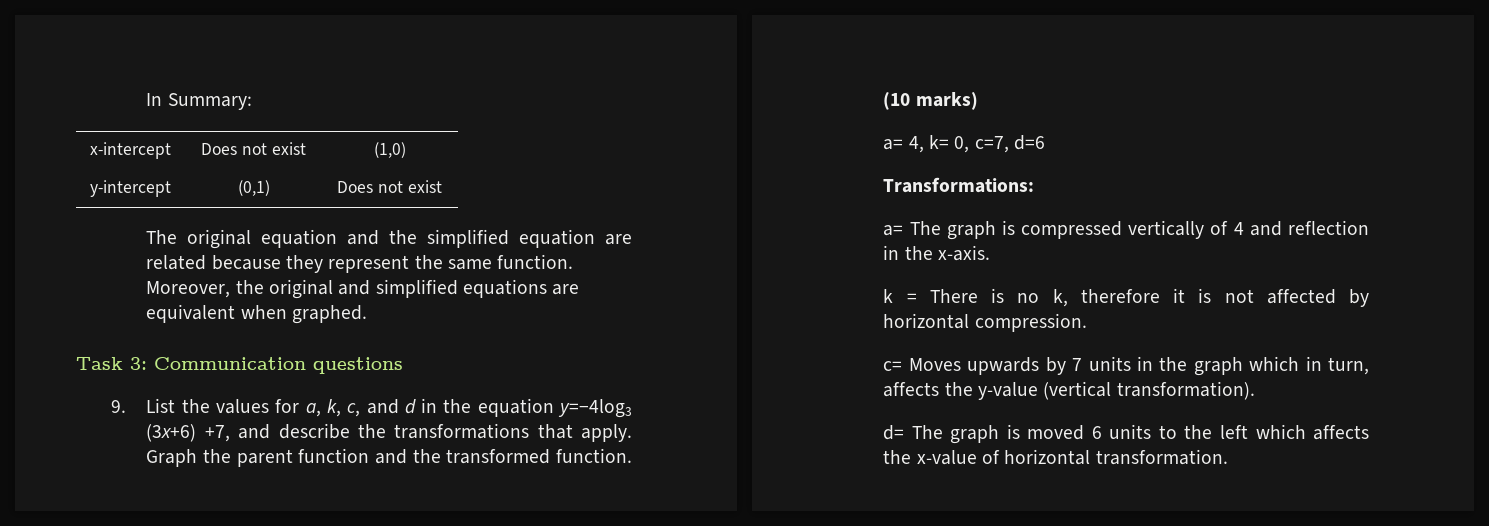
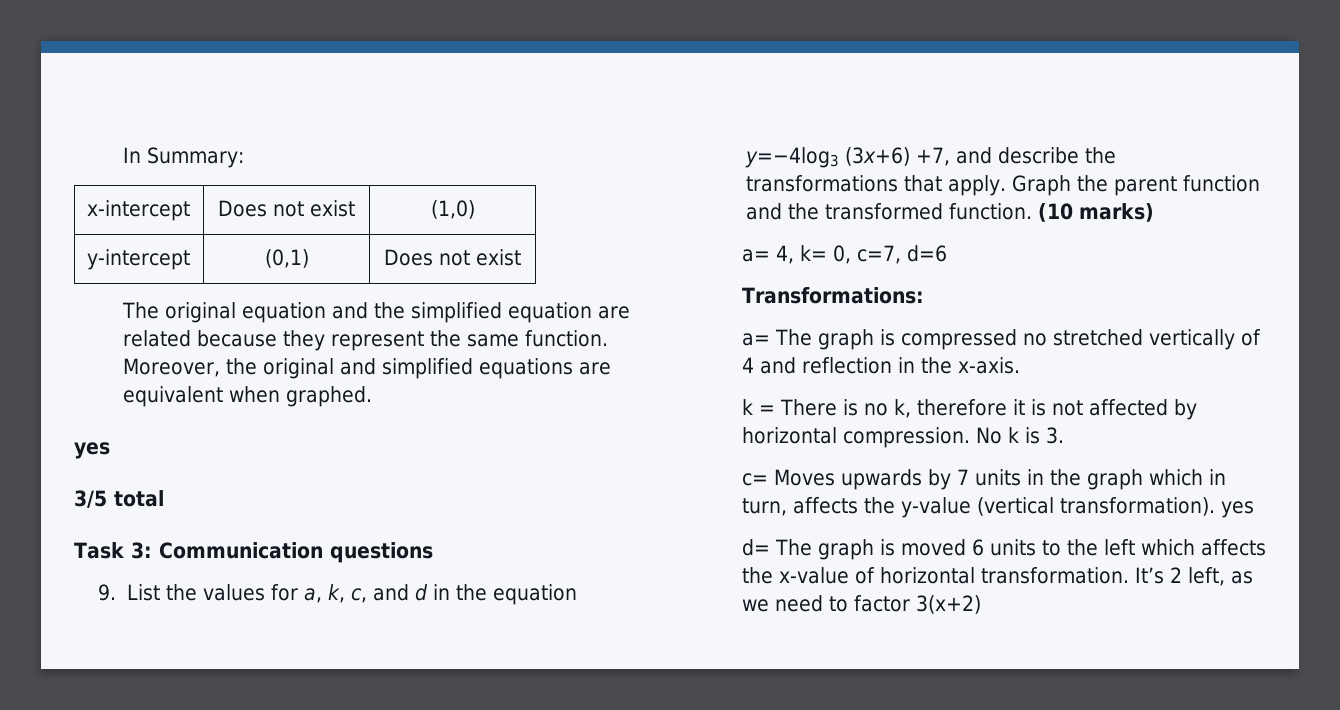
  Moreover, the original and simplified equations are equivalent when graphed.
+ yes
+ 3/5 total
- a= The graph is compressed vertically of 4 and reflection in the x-axis.
+ a= The graph is compressed no stretched vertically of 4 and reflection in the x-axis.
+ No k is 3.
- c= Moves upwards by 7 units in the graph which in turn, affects the y-value (vertical transformation).
+ c= Moves upwards by 7 units in the graph which in turn, affects the y-value (vertical transformation). yes
+ It’s 2 left, as we need to factor 3(x+2)

